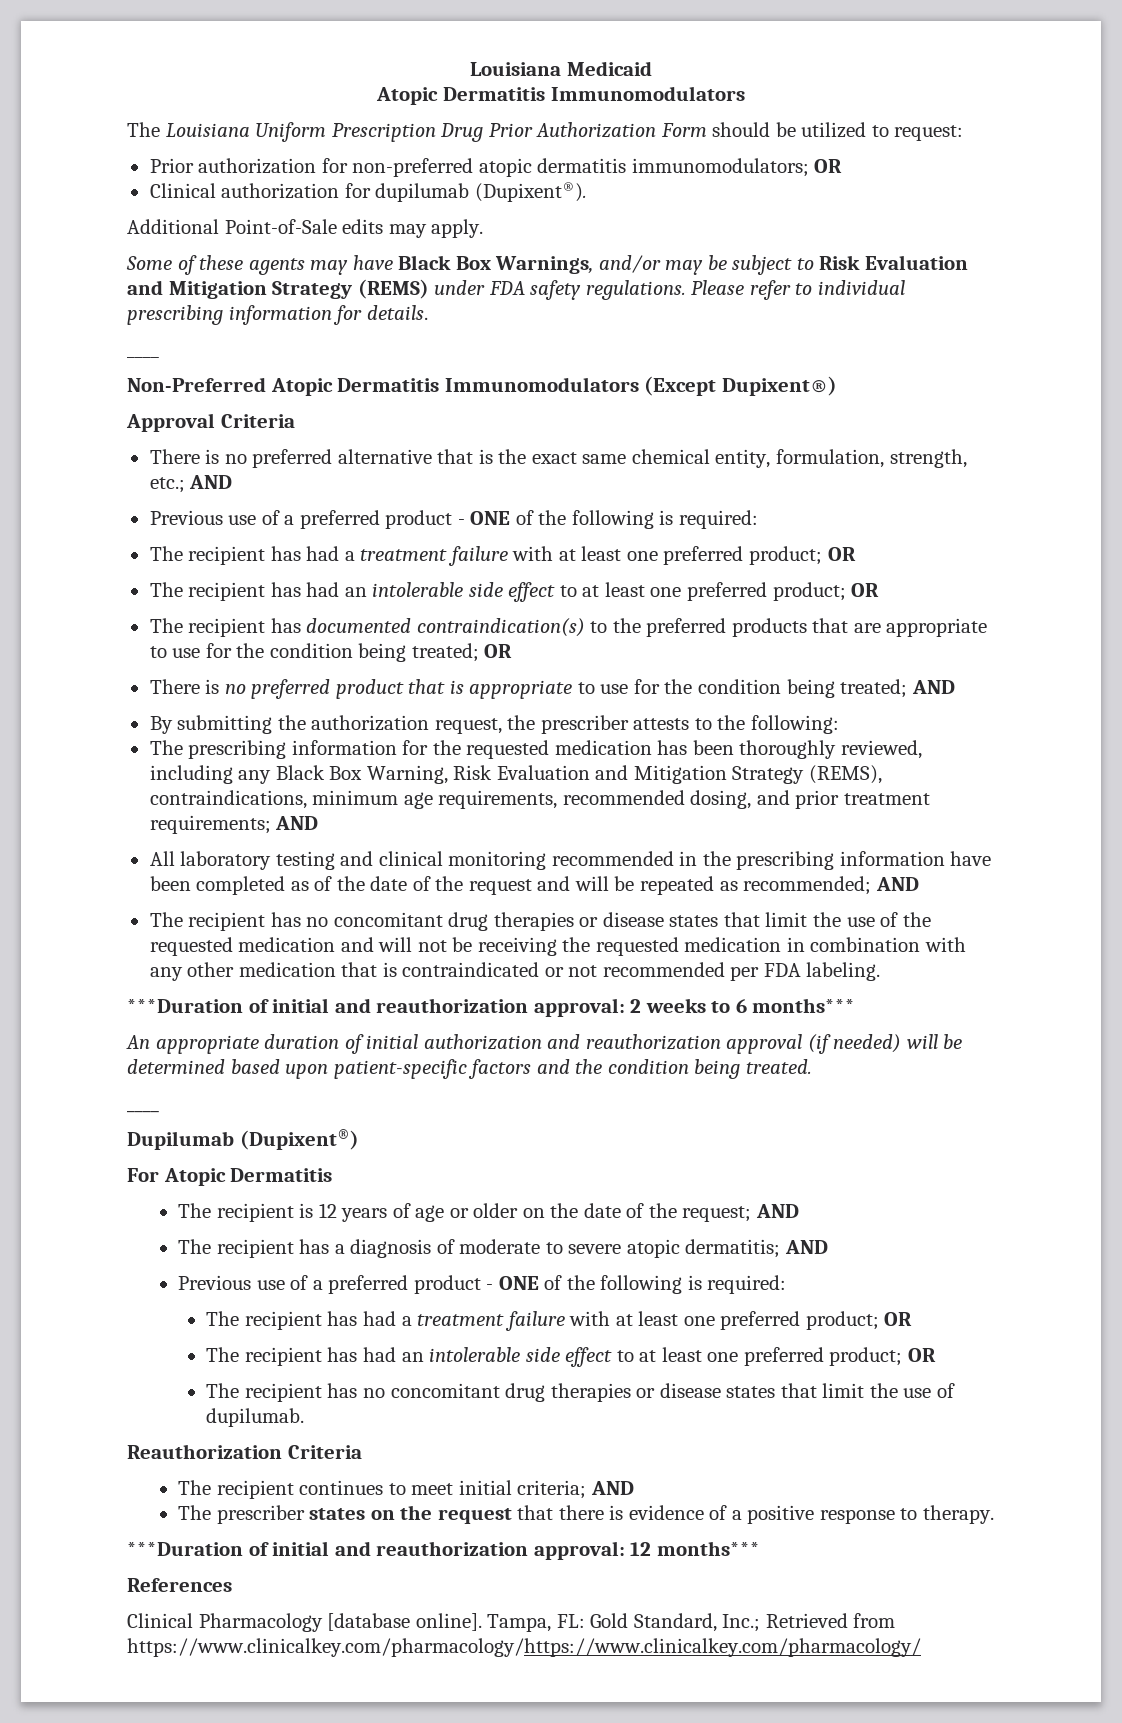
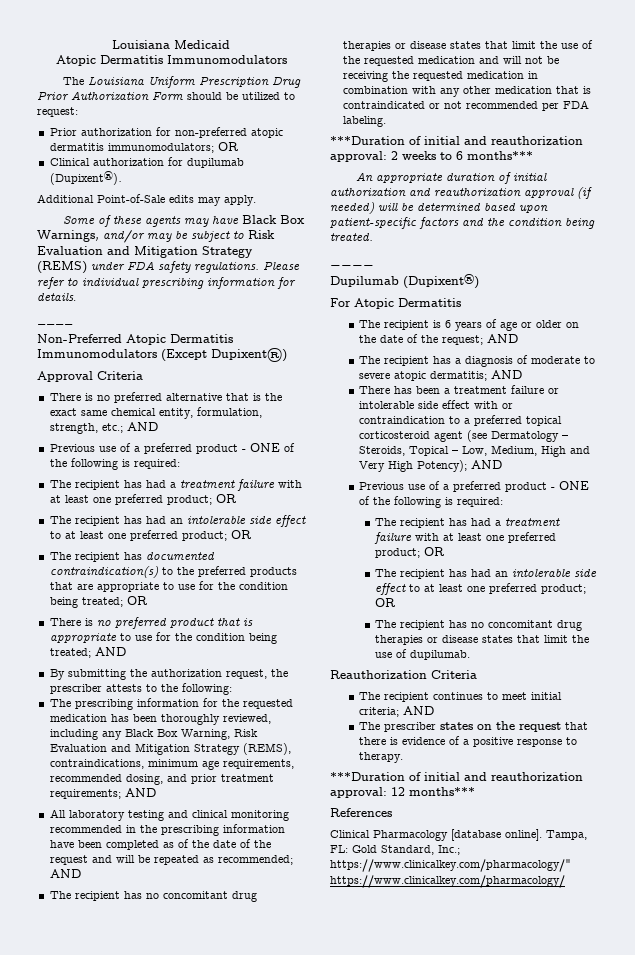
- The recipient is 12 years of age or older on the date of the request; AND
+ The recipient is 6 years of age or older on the date of the request; AND
+ There has been a treatment failure or intolerable side effect with or contraindication to a preferred topical corticosteroid agent (see Dermatology – Steroids, Topical – Low, Medium, High and Very High Potency); AND
- Tampa, FL: Gold Standard, Inc.; Retrieved from https://www.clinicalkey.com/pharmacology/https://www.clinicalkey.com/pharmacology/
+ Tampa, FL: Gold Standard, Inc.; https://www.clinicalkey.com/pharmacology/" https://www.clinicalkey.com/pharmacology/

